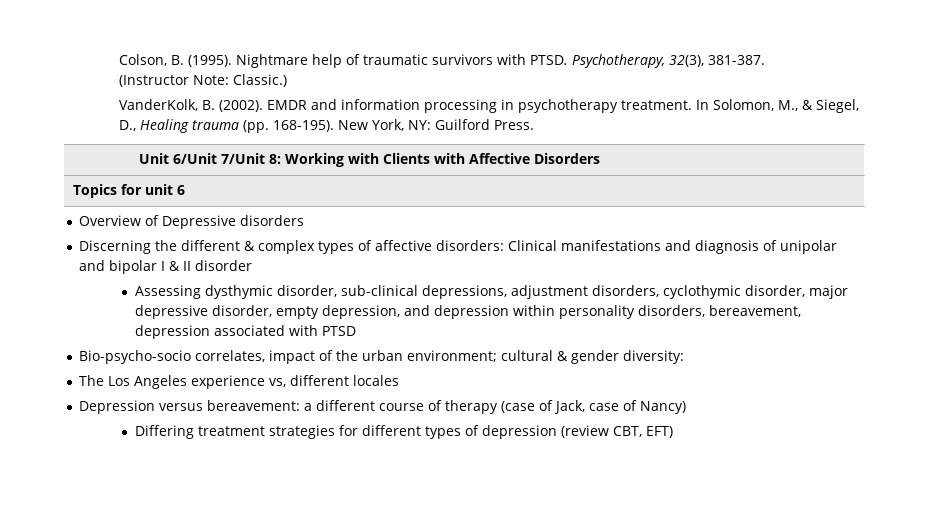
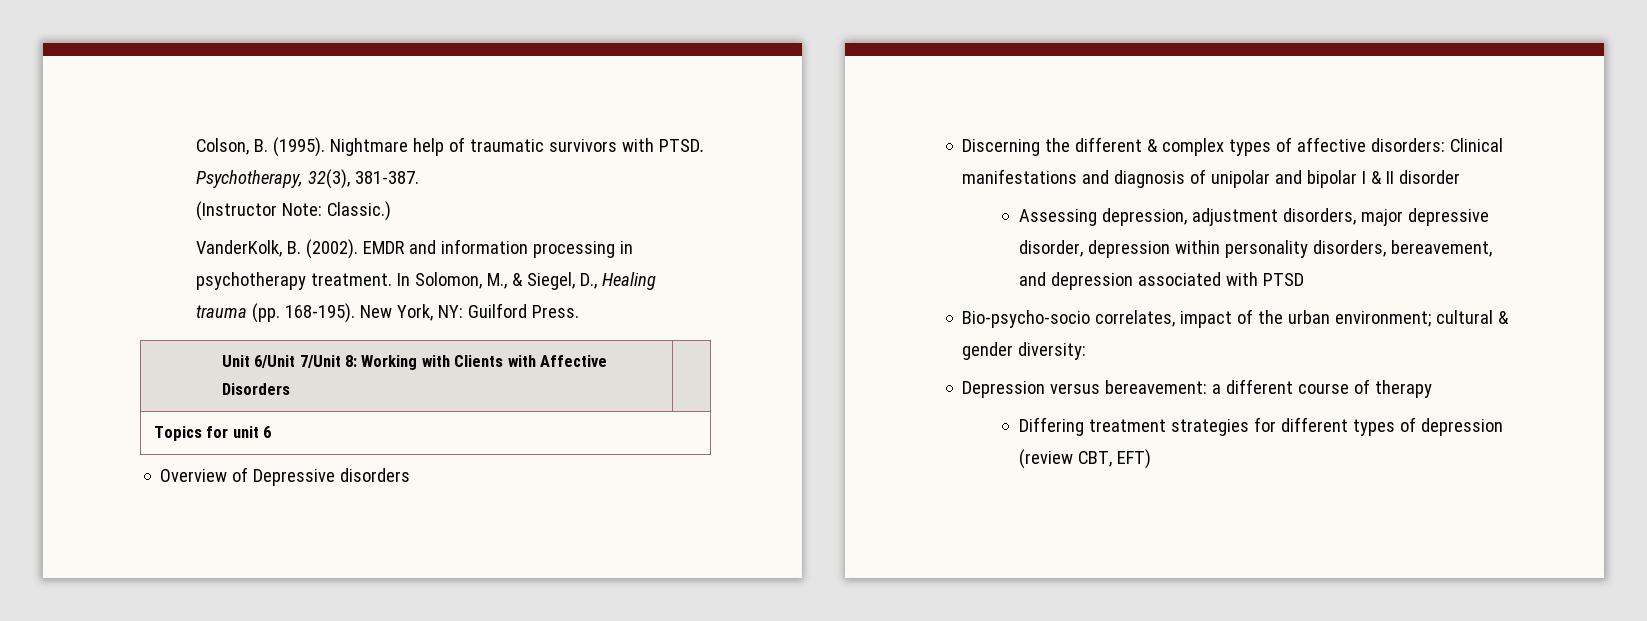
- Assessing dysthymic disorder, sub-clinical depressions, adjustment disorders, cyclothymic disorder, major depressive disorder, empty depression, and depression within personality disorders, bereavement, depression associated with PTSD
+ Assessing depression, adjustment disorders, major depressive disorder, depression within personality disorders, bereavement, and depression associated with PTSD
- The Los Angeles experience vs, different locales
- Depression versus bereavement: a different course of therapy (case of Jack, case of Nancy)
+ Depression versus bereavement: a different course of therapy

